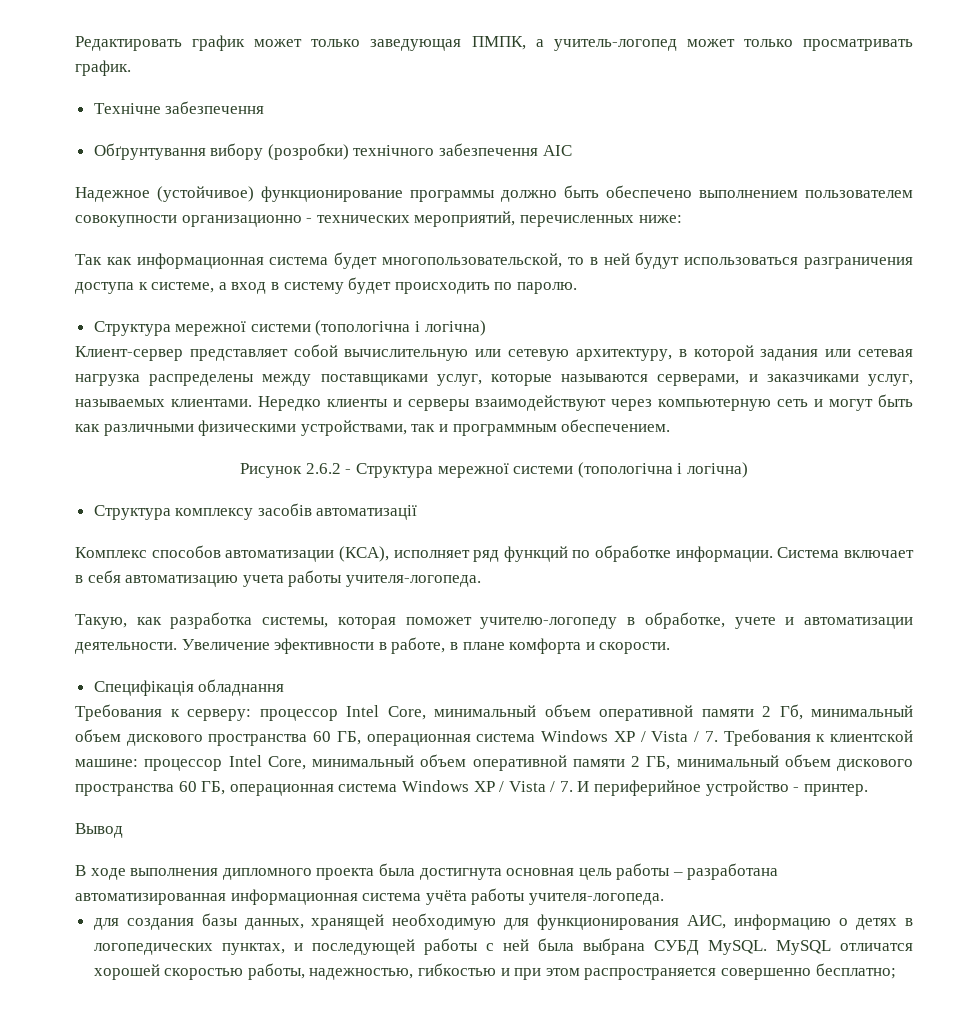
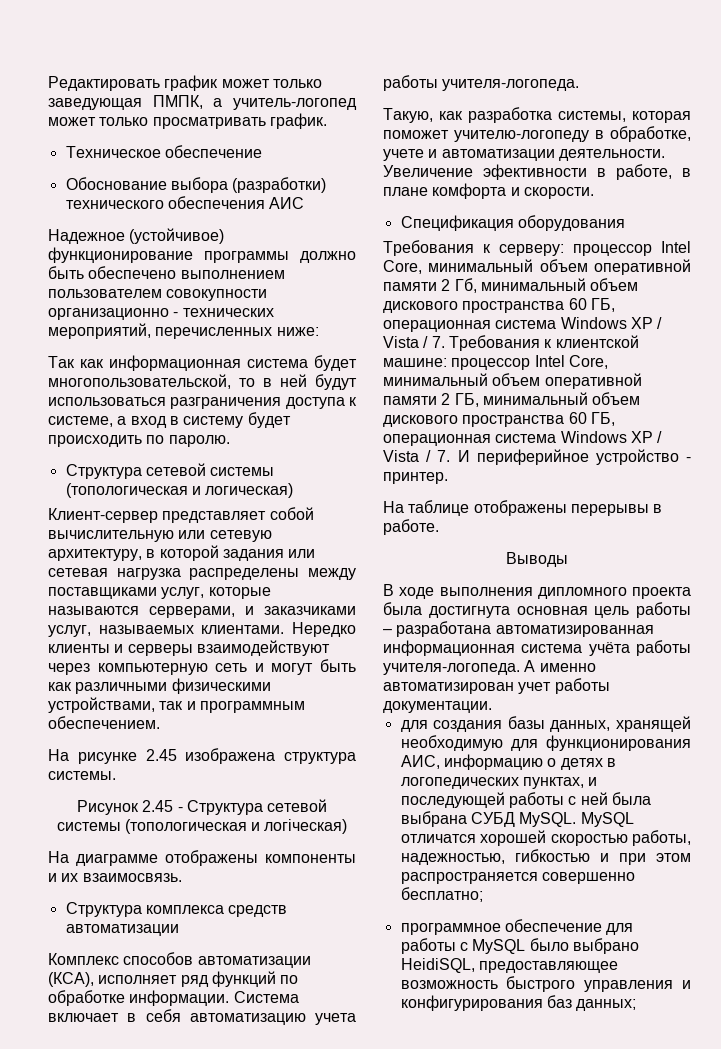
- Технічне забезпечення
- Обґрунтування вибору (розробки) технічного забезпечення АІС
+ Техническое обеспечение
+ Обоснование выбора (разработки) технического обеспечения АИС
  Так как информационная система будет многопользовательской, то в ней будут использоваться разграничения доступа к системе, а вход в систему будет происходить по паролю.
- Структура мережної системи (топологічна і логічна)
+ Структура сетевой системы (топологическая и логическая)
+ На рисунке 2.45 изображена структура системы.
- Рисунок 2.6.2 - Структура мережної системи (топологічна і логічна)
- Структура комплексу засобів автоматизації
+ Рисунок 2.45 - Структура сетевой системы (топологическая и логіческая)
+ На диаграмме отображены компоненты и их взаимосвязь.
+ Структура комплекса средств автоматизации
- Специфікація обладнання
+ Спецификация оборудования
- Вывод
+ На таблице отображены перерывы в работе.
+ Выводы
+ А именно автоматизирован учет работы документации.
+ программное обеспечение для работы с MySQL было выбрано HeidiSQL, предоставляющее возможность быстрого управления и конфигурирования баз данных;

